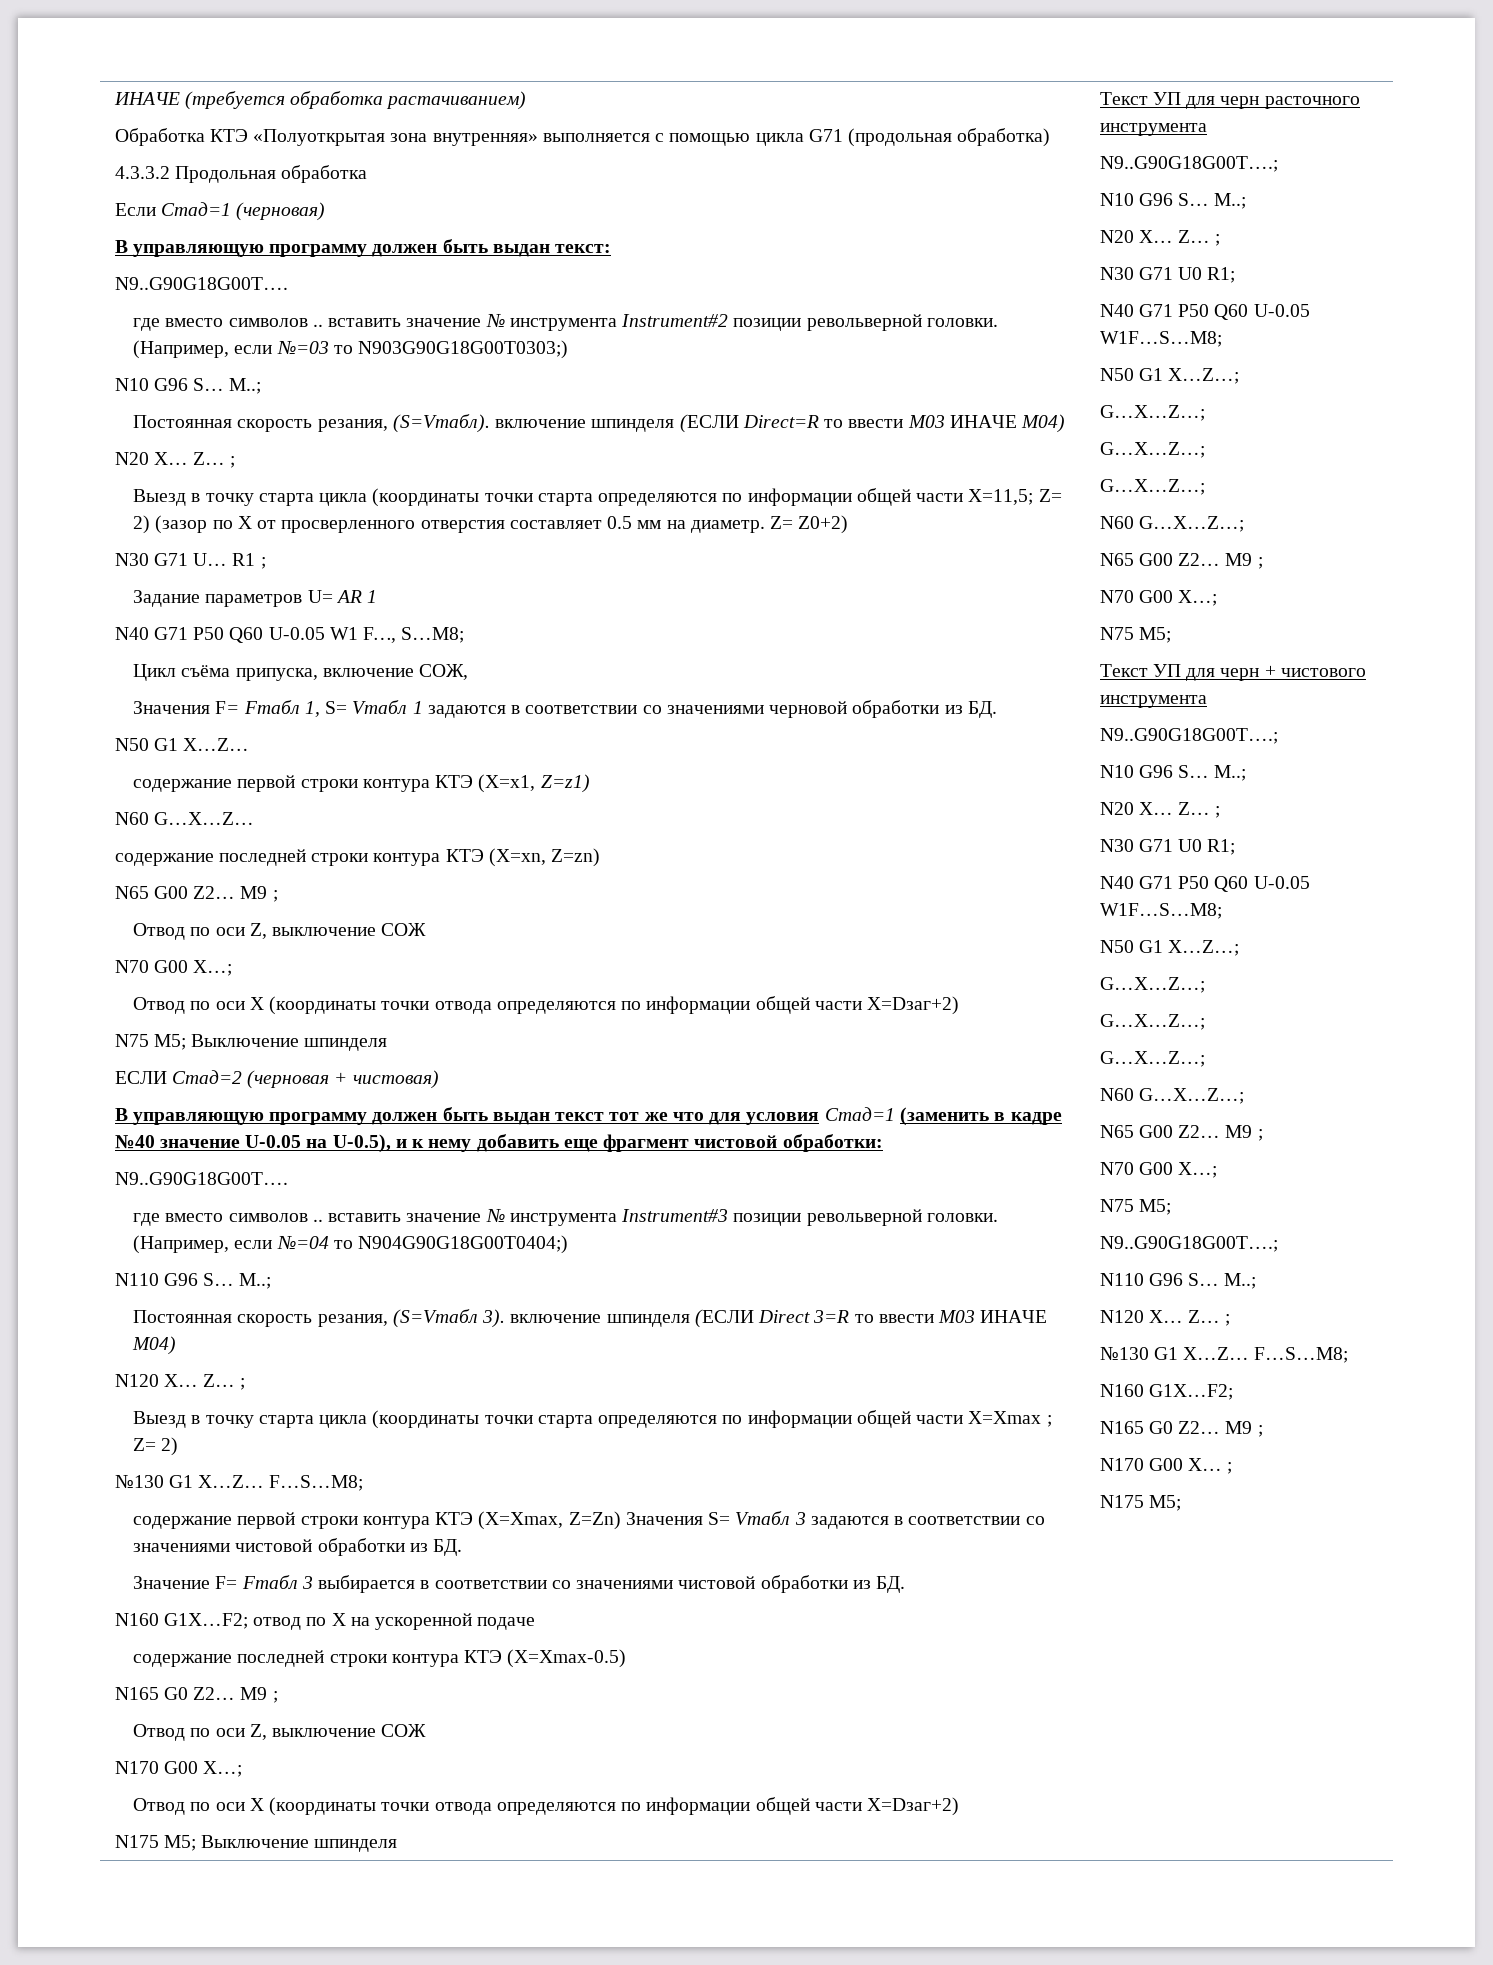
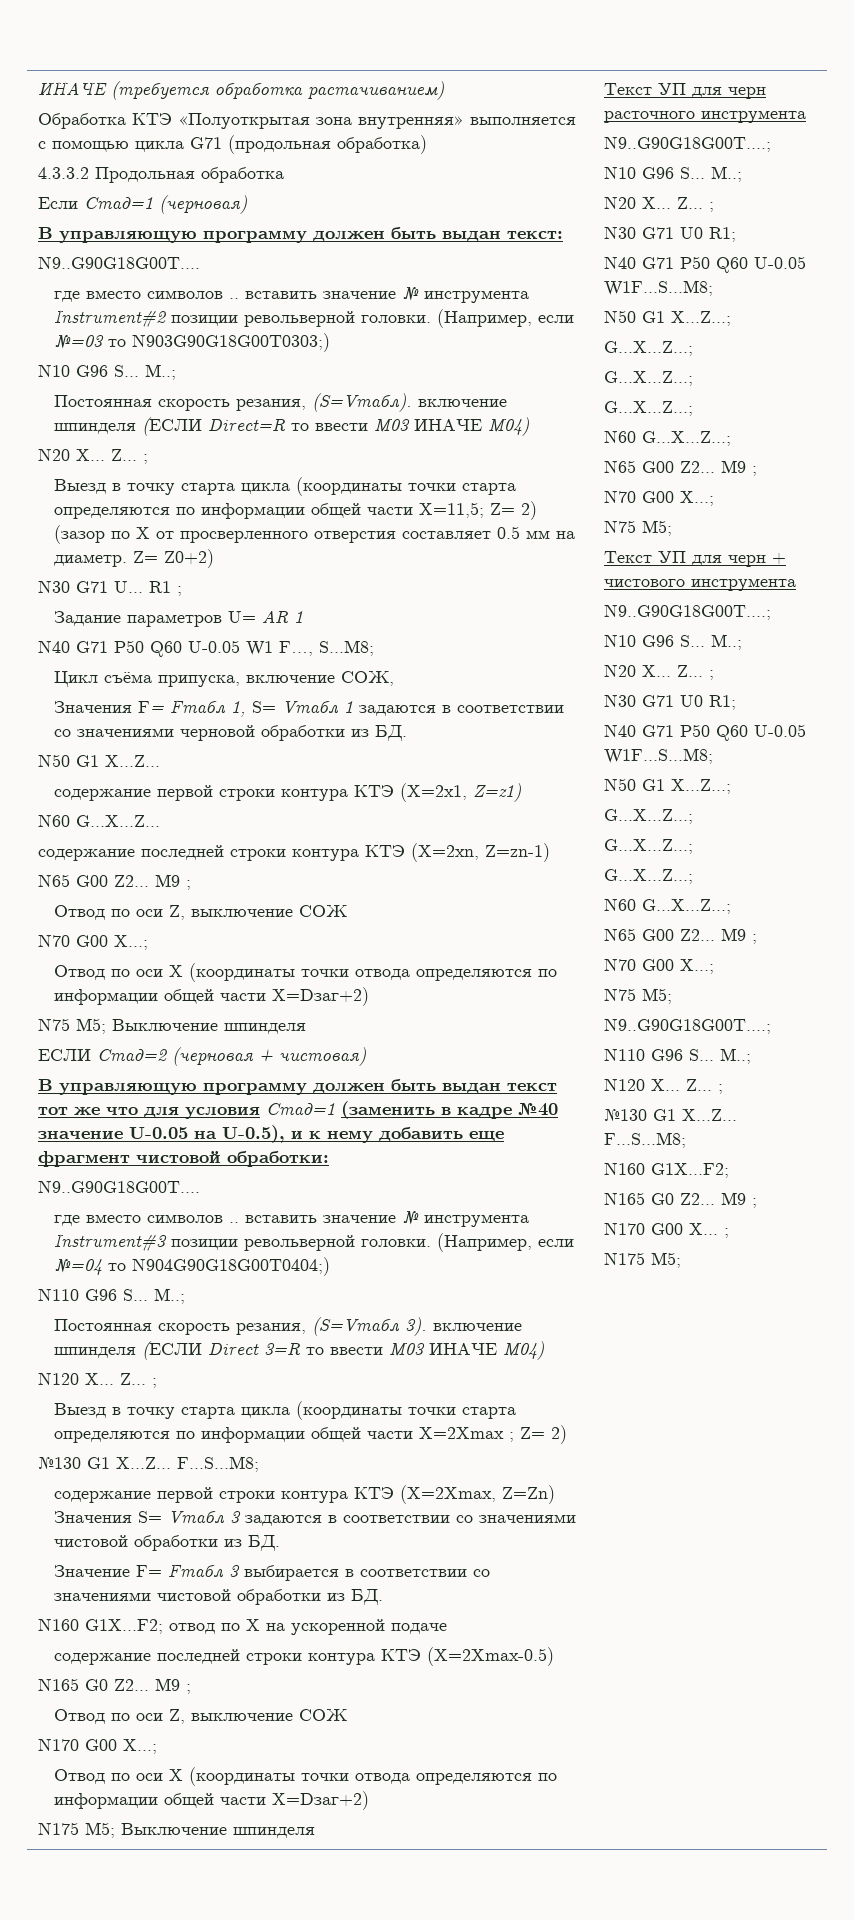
- содержание первой строки контура КТЭ (X=x1, Z=z1)
+ содержание первой строки контура КТЭ (X=2x1, Z=z1)
- содержание последней строки контура КТЭ (X=xn, Z=zn)
+ содержание последней строки контура КТЭ (X=2xn, Z=zn-1)
- Выезд в точку старта цикла (координаты точки старта определяются по информации общей части X=Xmax ; Z= 2)
+ Выезд в точку старта цикла (координаты точки старта определяются по информации общей части X=2Xmax ; Z= 2)
- содержание первой строки контура КТЭ (X=Xmax, Z=Zn) Значения S= Vтабл 3 задаются в соответствии со значениями чистовой обработки из БД.
+ содержание первой строки контура КТЭ (X=2Xmax, Z=Zn) Значения S= Vтабл 3 задаются в соответствии со значениями чистовой обработки из БД.
- содержание последней строки контура КТЭ (X=Xmax-0.5)
+ содержание последней строки контура КТЭ (X=2Xmax-0.5)

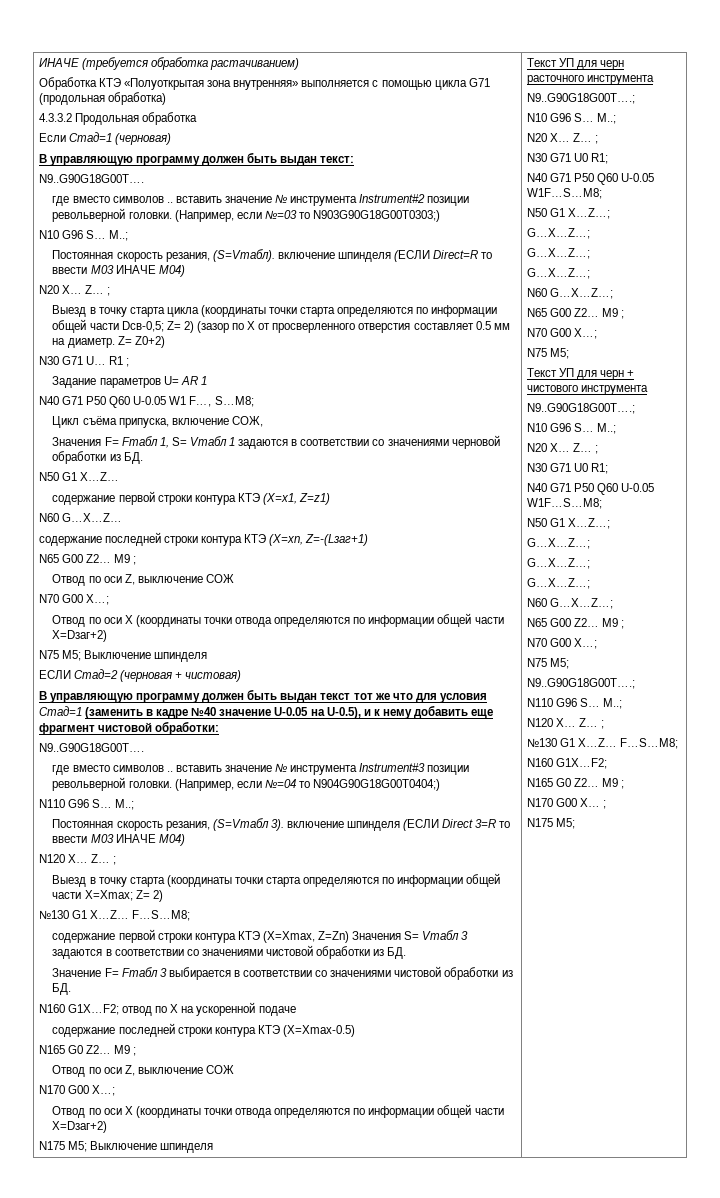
- Выезд в точку старта цикла (координаты точки старта определяются по информации общей части X=11,5; Z= 2) (зазор по X от просверленного отверстия составляет 0.5 мм на диаметр.
+ Выезд в точку старта цикла (координаты точки старта определяются по информации общей части Dсв-0,5; Z= 2) (зазор по X от просверленного отверстия составляет 0.5 мм на диаметр.
- содержание первой строки контура КТЭ (X=2x1, Z=z1)
+ содержание первой строки контура КТЭ (X=x1, Z=z1)
- содержание последней строки контура КТЭ (X=2xn, Z=zn-1)
+ содержание последней строки контура КТЭ (X=xn, Z=-(Lзаг+1)
- Выезд в точку старта цикла (координаты точки старта определяются по информации общей части X=2Xmax ; Z= 2)
+ Выезд в точку старта (координаты точки старта определяются по информации общей части X=Xmax; Z= 2)
- содержание первой строки контура КТЭ (X=2Xmax, Z=Zn) Значения S= Vтабл 3 задаются в соответствии со значениями чистовой обработки из БД.
+ содержание первой строки контура КТЭ (X=Xmax, Z=Zn) Значения S= Vтабл 3 задаются в соответствии со значениями чистовой обработки из БД.
- содержание последней строки контура КТЭ (X=2Xmax-0.5)
+ содержание последней строки контура КТЭ (X=Xmax-0.5)

